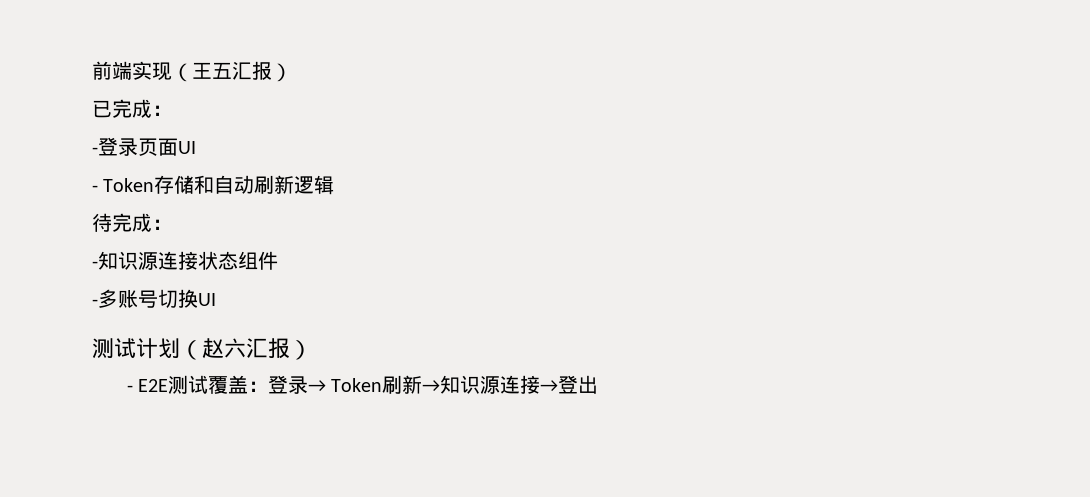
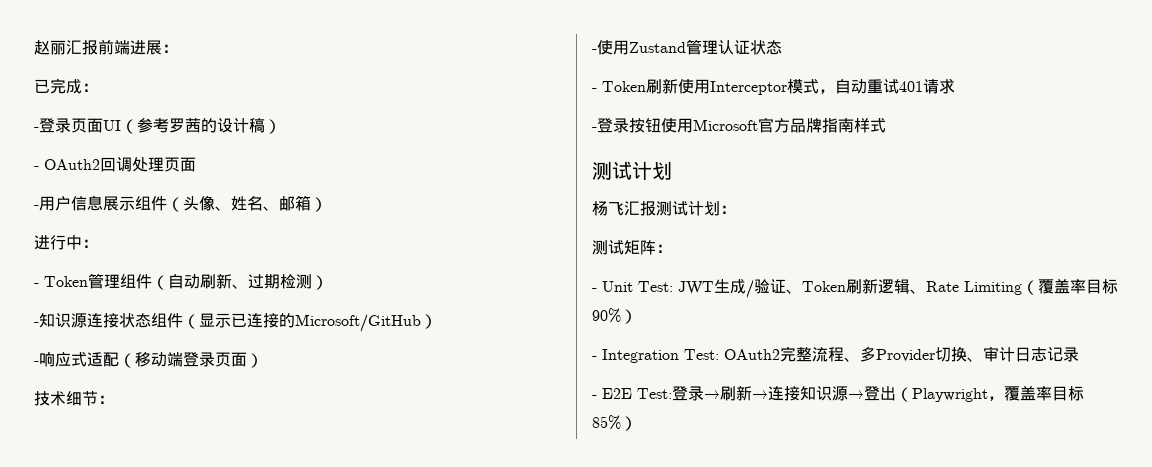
- 前端实现（王五汇报）
+ 赵丽汇报前端进展：
- -登录页面UI
- - Token存储和自动刷新逻辑
- 待完成：
+ -登录页面UI（参考罗茜的设计稿）
+ - OAuth2回调处理页面
+ -用户信息展示组件（头像、姓名、邮箱）
+ 进行中：
+ - Token管理组件（自动刷新、过期检测）
- -知识源连接状态组件
- -多账号切换UI
- 测试计划（赵六汇报）
+ -知识源连接状态组件（显示已连接的Microsoft/GitHub）
+ -响应式适配（移动端登录页面）
+ 技术细节：
+ -使用Zustand管理认证状态
+ - Token刷新使用Interceptor模式，自动重试401请求
+ -登录按钮使用Microsoft官方品牌指南样式
+ 测试计划
+ 杨飞汇报测试计划：
+ 测试矩阵：
+ - Unit Test: JWT生成/验证、Token刷新逻辑、Rate Limiting（覆盖率目标90%）
+ - Integration Test: OAuth2完整流程、多Provider切换、审计日志记录
- - E2E测试覆盖：登录→ Token刷新→知识源连接→登出
+ - E2E Test:登录→刷新→连接知识源→登出（Playwright，覆盖率目标85%）

